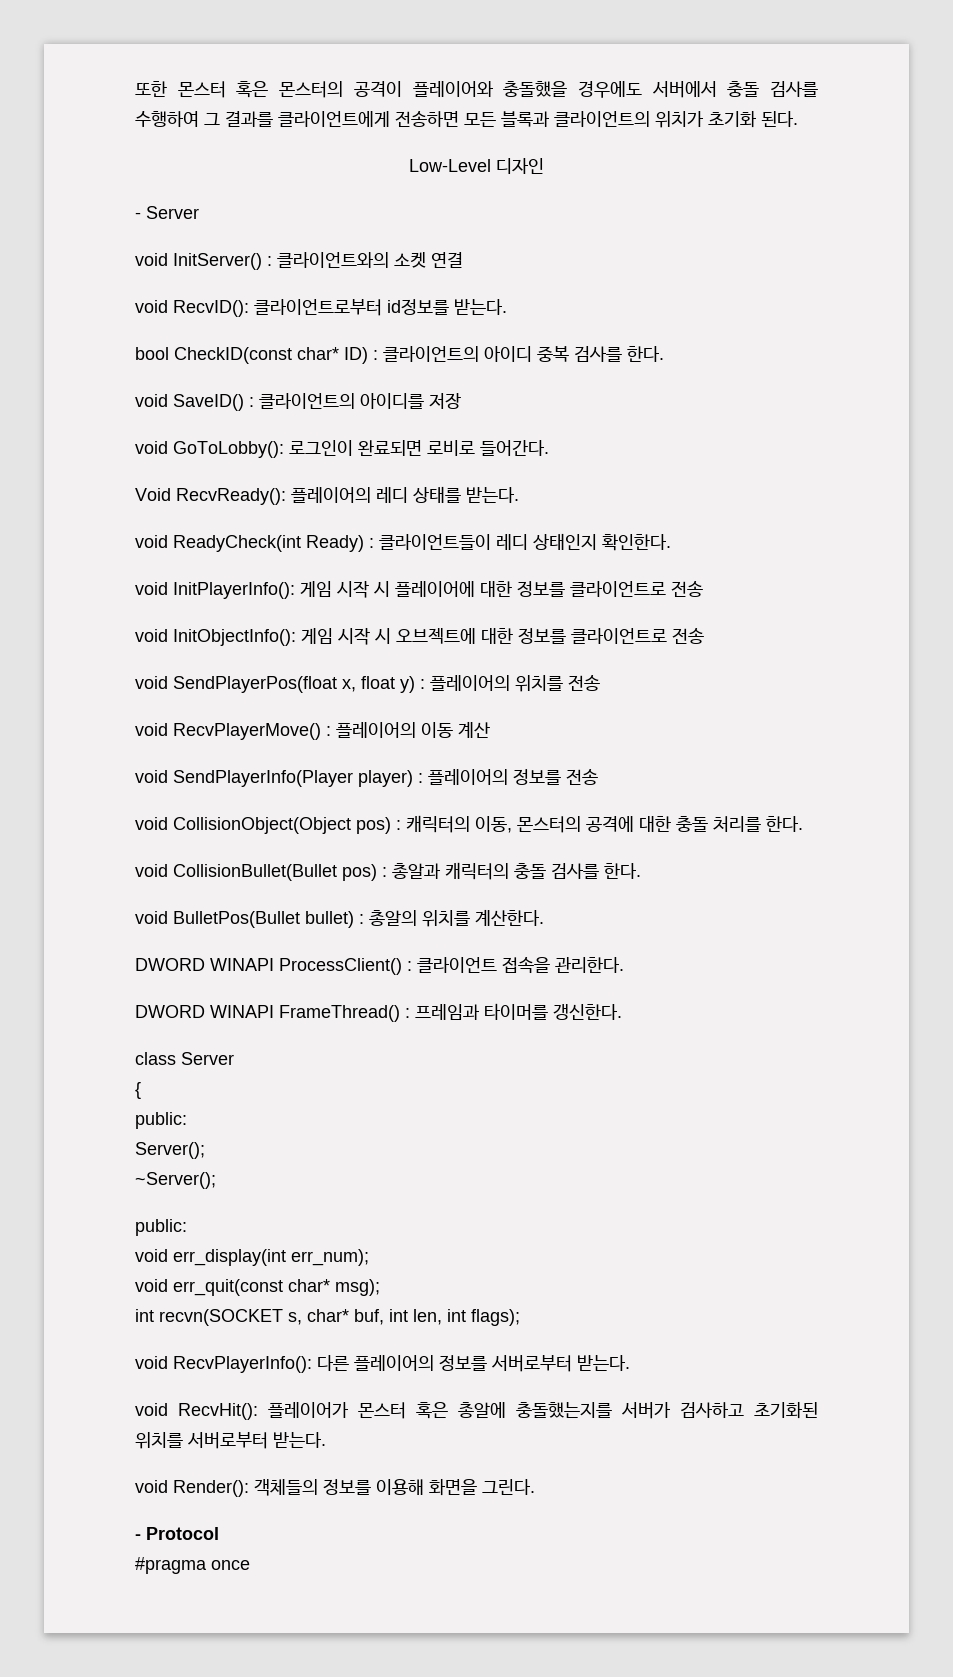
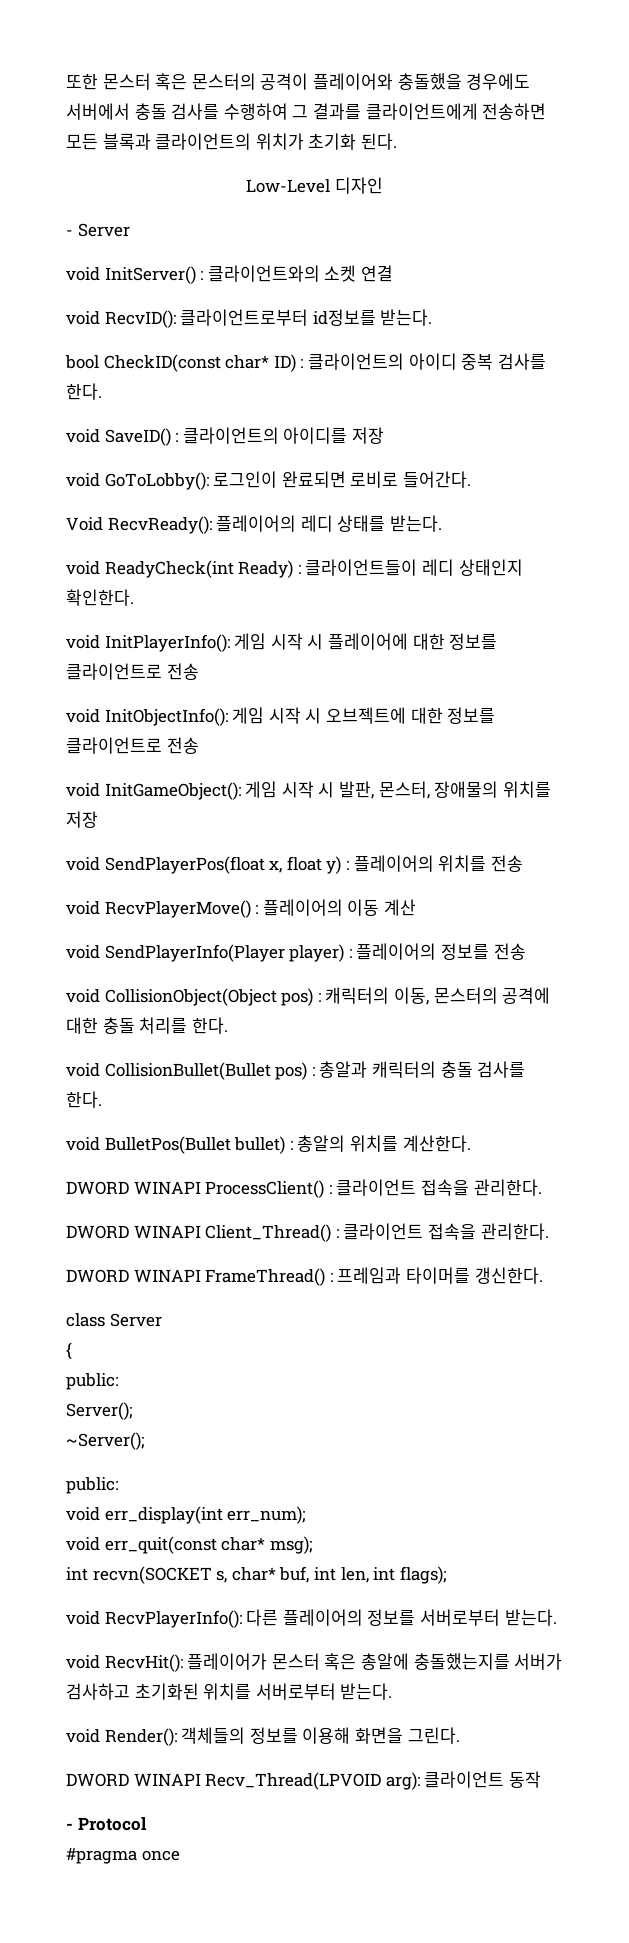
+ void InitGameObject(): 게임 시작 시 발판, 몬스터, 장애물의 위치를 저장
+ DWORD WINAPI Client_Thread() : 클라이언트 접속을 관리한다.
+ DWORD WINAPI Recv_Thread(LPVOID arg): 클라이언트 동작

